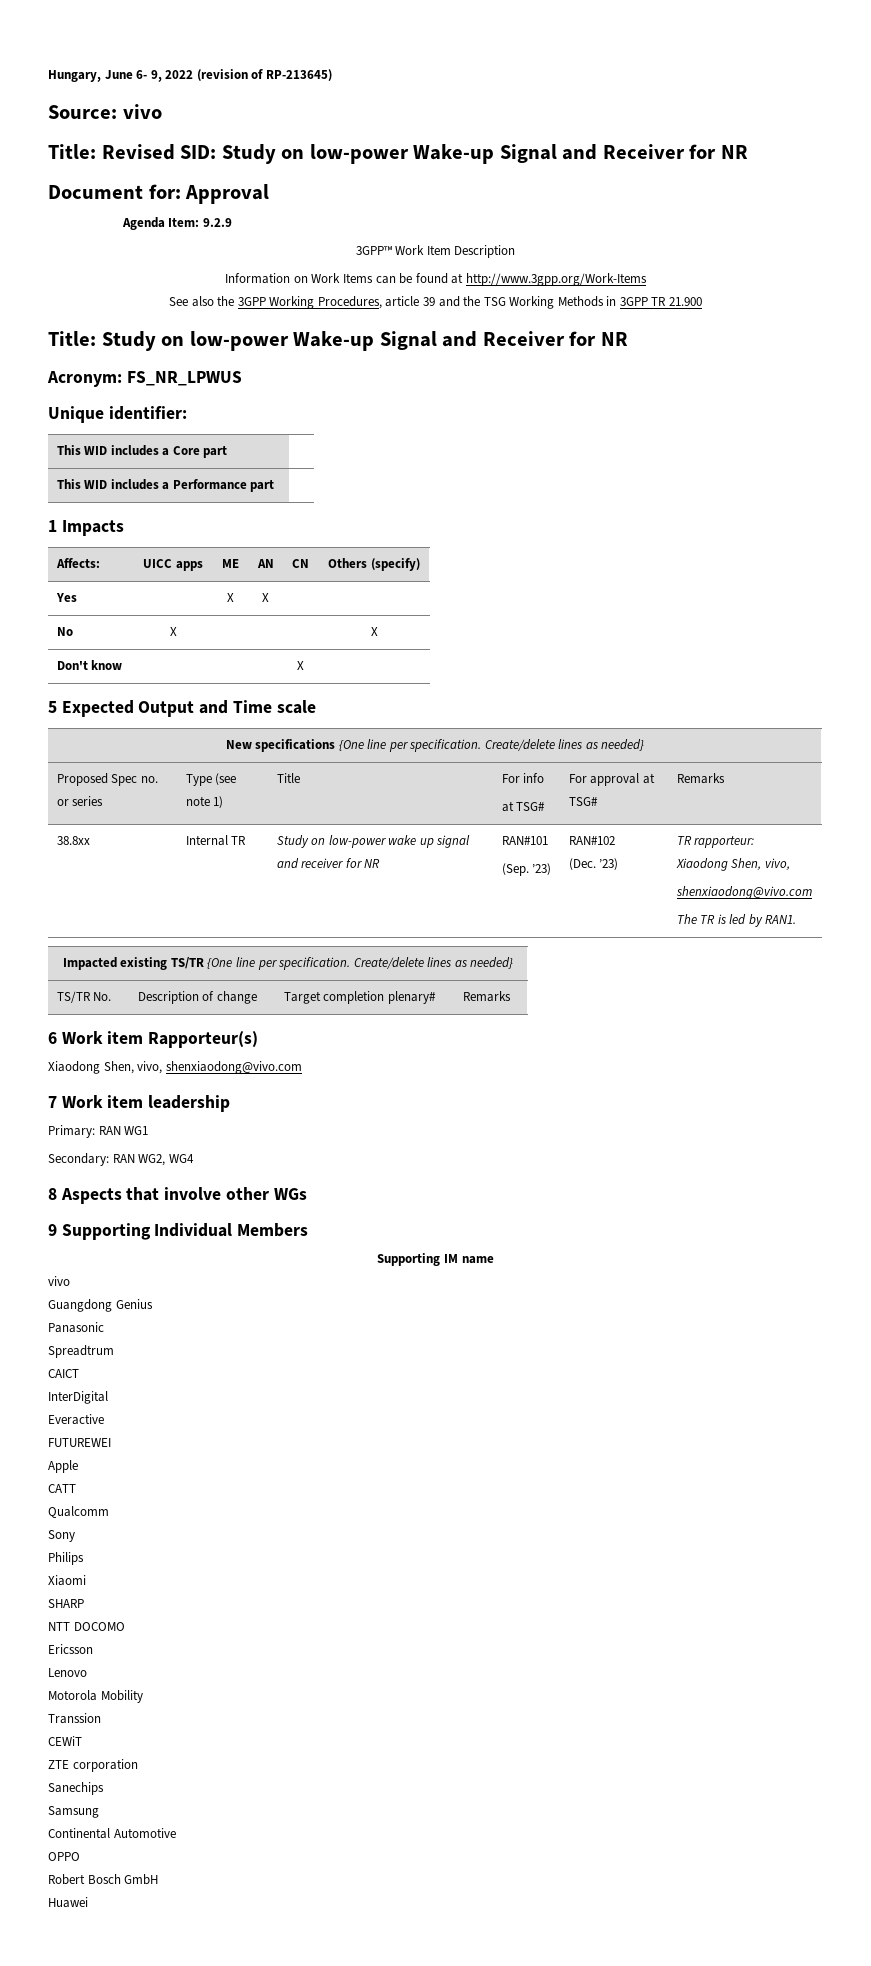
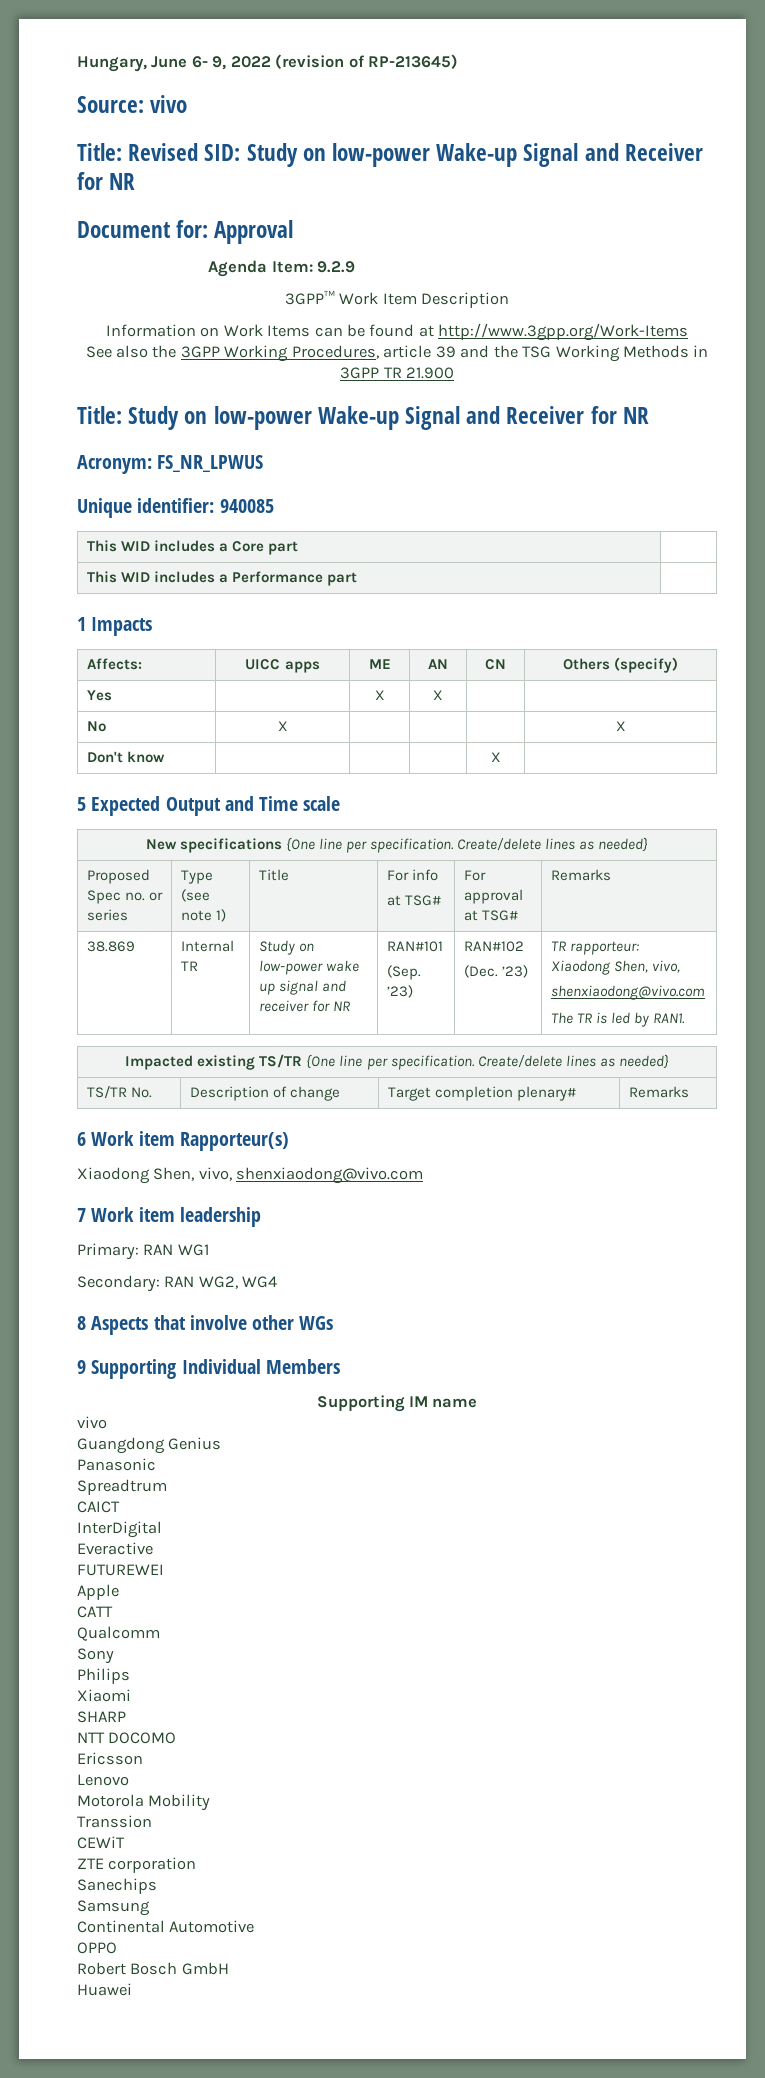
- Unique identifier:
+ Unique identifier: 940085
- 38.8xx | Internal TR | Study on low-power wake up signal and receiver for NR | RAN#101
+ 38.869 | Internal TR | Study on low-power wake up signal and receiver for NR | RAN#101

